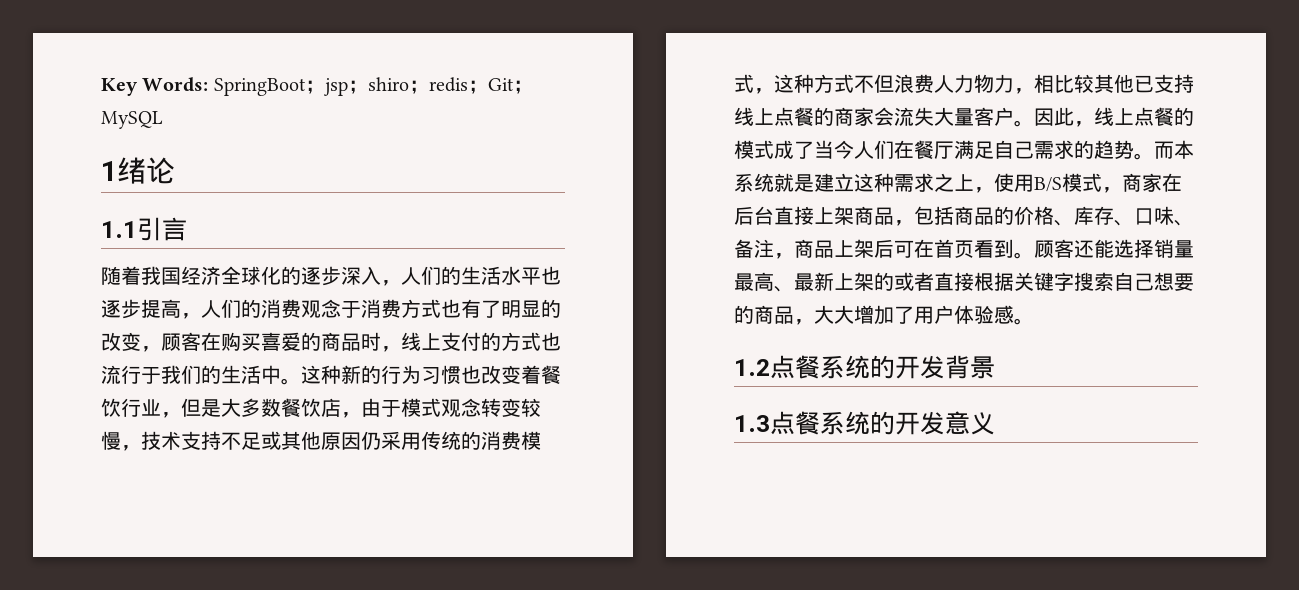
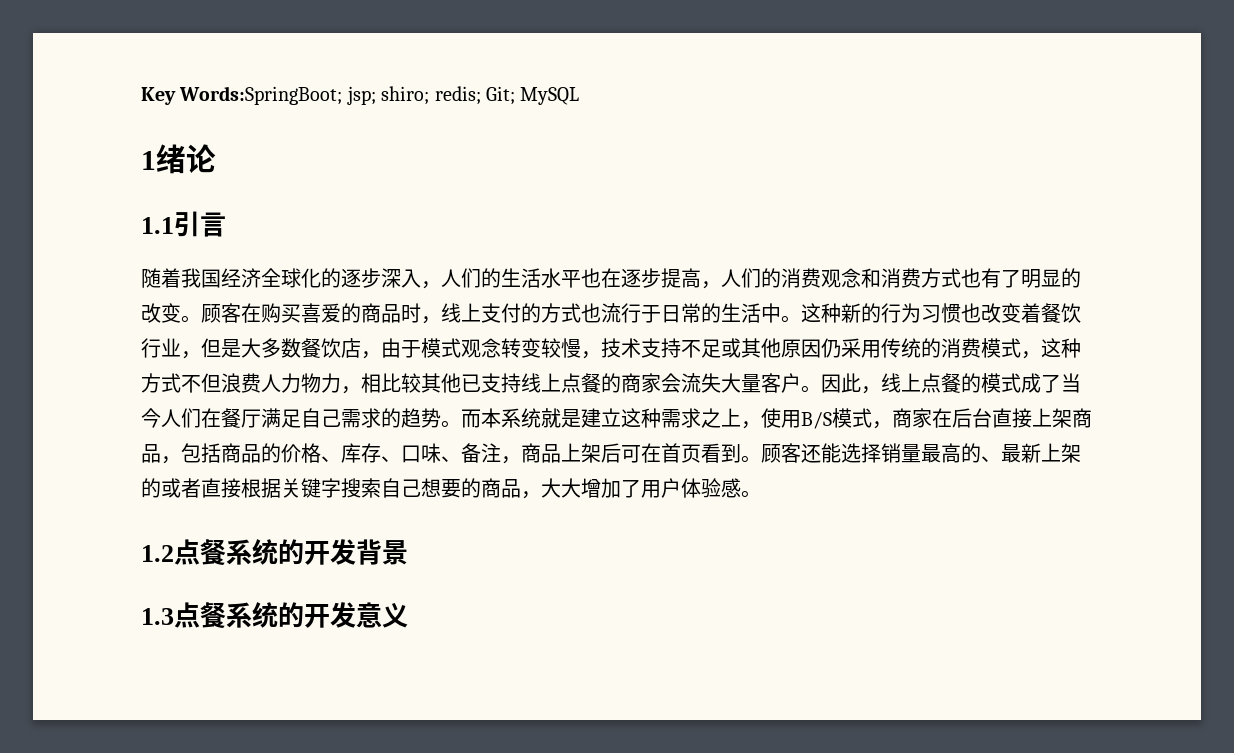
- Key Words: SpringBoot；jsp；shiro；redis；Git；MySQL
+ Key Words:SpringBoot; jsp; shiro; redis; Git; MySQL
- 随着我国经济全球化的逐步深入，人们的生活水平也逐步提高，人们的消费观念于消费方式也有了明显的改变，顾客在购买喜爱的商品时，线上支付的方式也流行于我们的生活中。
+ 随着我国经济全球化的逐步深入，人们的生活水平也在逐步提高，人们的消费观念和消费方式也有了明显的改变。顾客在购买喜爱的商品时，线上支付的方式也流行于日常的生活中。
- 顾客还能选择销量最高、最新上架的或者直接根据关键字搜索自己想要的商品，大大增加了用户体验感。
+ 顾客还能选择销量最高的、最新上架的或者直接根据关键字搜索自己想要的商品，大大增加了用户体验感。

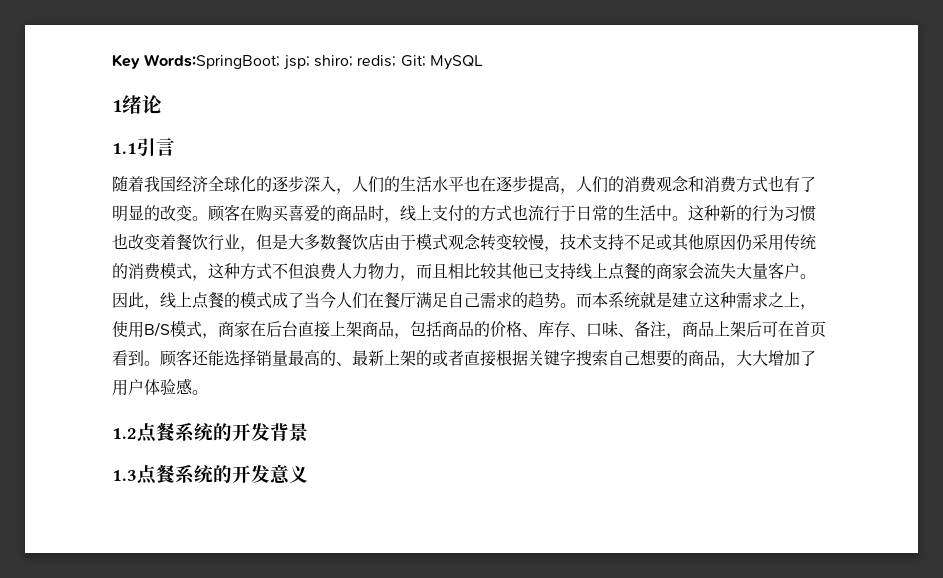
- 这种新的行为习惯也改变着餐饮行业，但是大多数餐饮店，由于模式观念转变较慢，技术支持不足或其他原因仍采用传统的消费模式，这种方式不但浪费人力物力，相比较其他已支持线上点餐的商家会流失大量客户。
+ 这种新的行为习惯也改变着餐饮行业，但是大多数餐饮店由于模式观念转变较慢，技术支持不足或其他原因仍采用传统的消费模式，这种方式不但浪费人力物力，而且相比较其他已支持线上点餐的商家会流失大量客户。

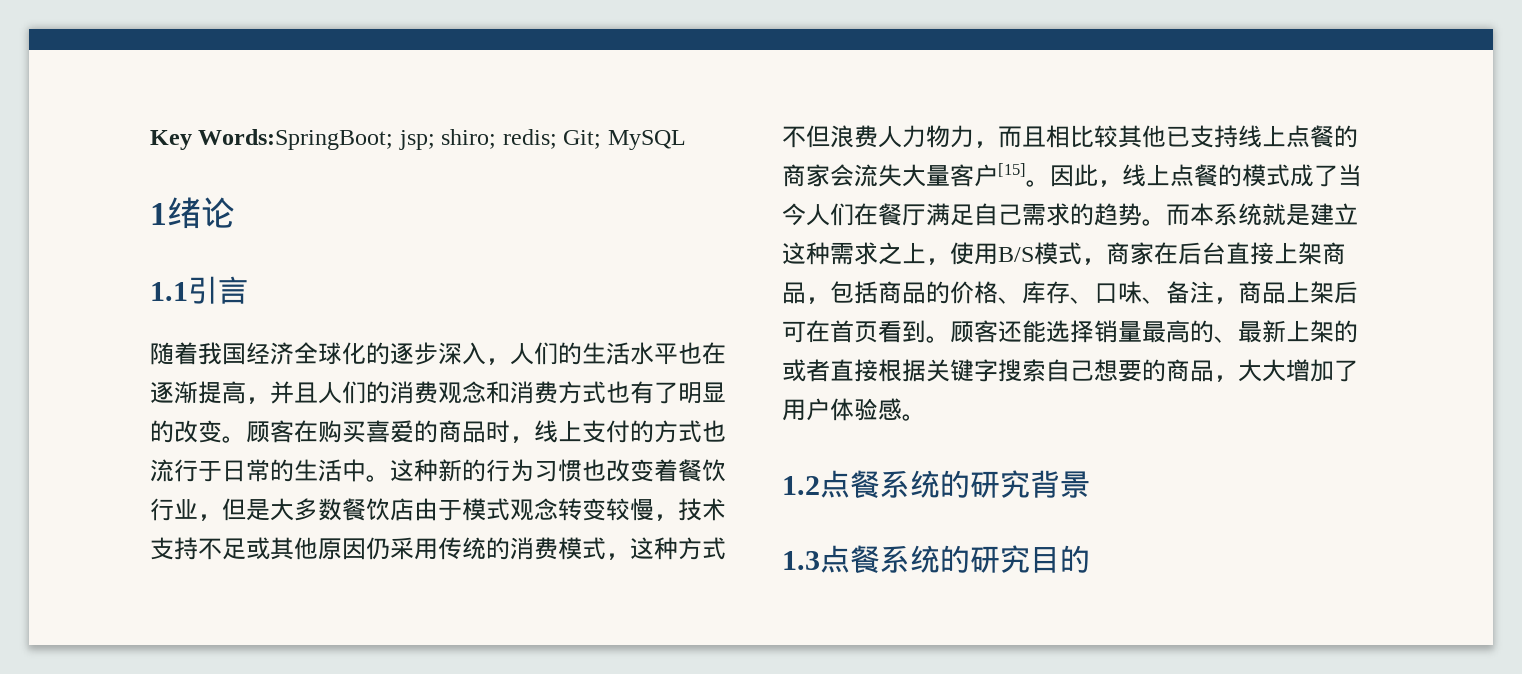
- 随着我国经济全球化的逐步深入，人们的生活水平也在逐步提高，人们的消费观念和消费方式也有了明显的改变。
+ 随着我国经济全球化的逐步深入，人们的生活水平也在逐渐提高，并且人们的消费观念和消费方式也有了明显的改变。
- 这种新的行为习惯也改变着餐饮行业，但是大多数餐饮店由于模式观念转变较慢，技术支持不足或其他原因仍采用传统的消费模式，这种方式不但浪费人力物力，而且相比较其他已支持线上点餐的商家会流失大量客户。
+ 这种新的行为习惯也改变着餐饮行业，但是大多数餐饮店由于模式观念转变较慢，技术支持不足或其他原因仍采用传统的消费模式，这种方式不但浪费人力物力，而且相比较其他已支持线上点餐的商家会流失大量客户[15]。
- 1.2点餐系统的开发背景
+ 1.2点餐系统的研究背景
- 1.3点餐系统的开发意义
+ 1.3点餐系统的研究目的

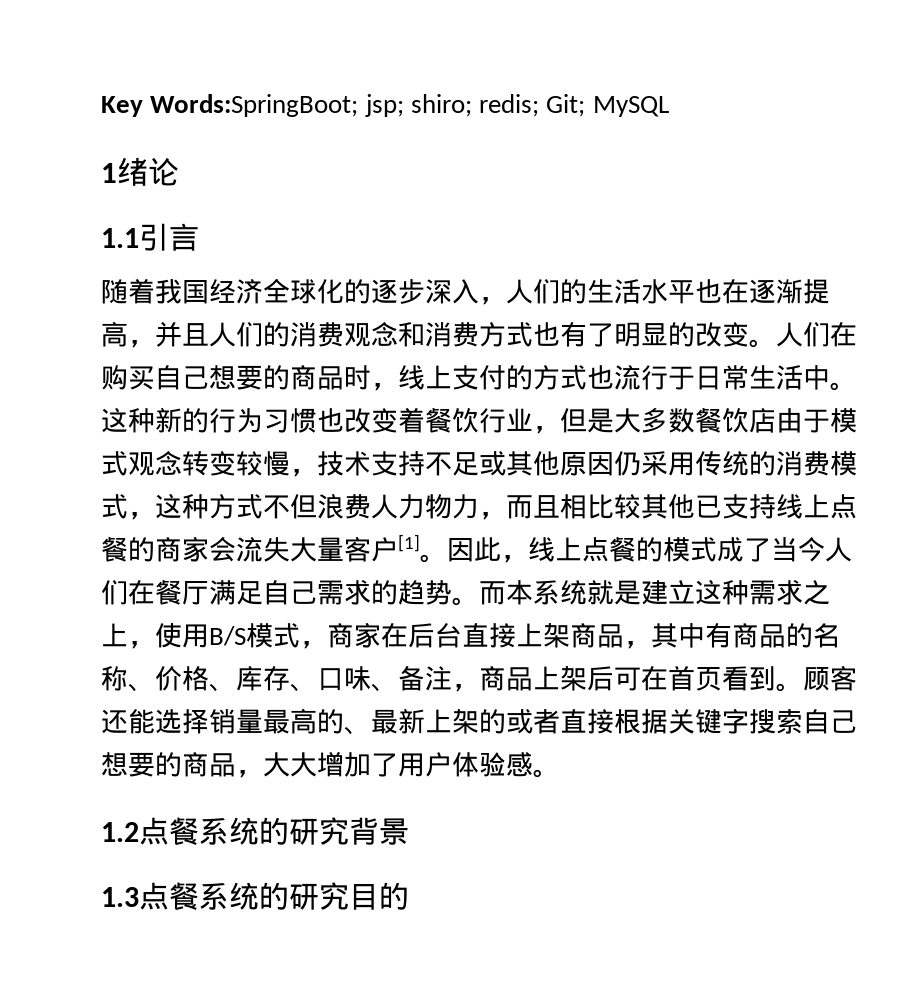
- 顾客在购买喜爱的商品时，线上支付的方式也流行于日常的生活中。
+ 人们在购买自己想要的商品时，线上支付的方式也流行于日常生活中。
- 这种新的行为习惯也改变着餐饮行业，但是大多数餐饮店由于模式观念转变较慢，技术支持不足或其他原因仍采用传统的消费模式，这种方式不但浪费人力物力，而且相比较其他已支持线上点餐的商家会流失大量客户[15]。
+ 这种新的行为习惯也改变着餐饮行业，但是大多数餐饮店由于模式观念转变较慢，技术支持不足或其他原因仍采用传统的消费模式，这种方式不但浪费人力物力，而且相比较其他已支持线上点餐的商家会流失大量客户[1]。
- 而本系统就是建立这种需求之上，使用B/S模式，商家在后台直接上架商品，包括商品的价格、库存、口味、备注，商品上架后可在首页看到。
+ 而本系统就是建立这种需求之上，使用B/S模式，商家在后台直接上架商品，其中有商品的名称、价格、库存、口味、备注，商品上架后可在首页看到。

